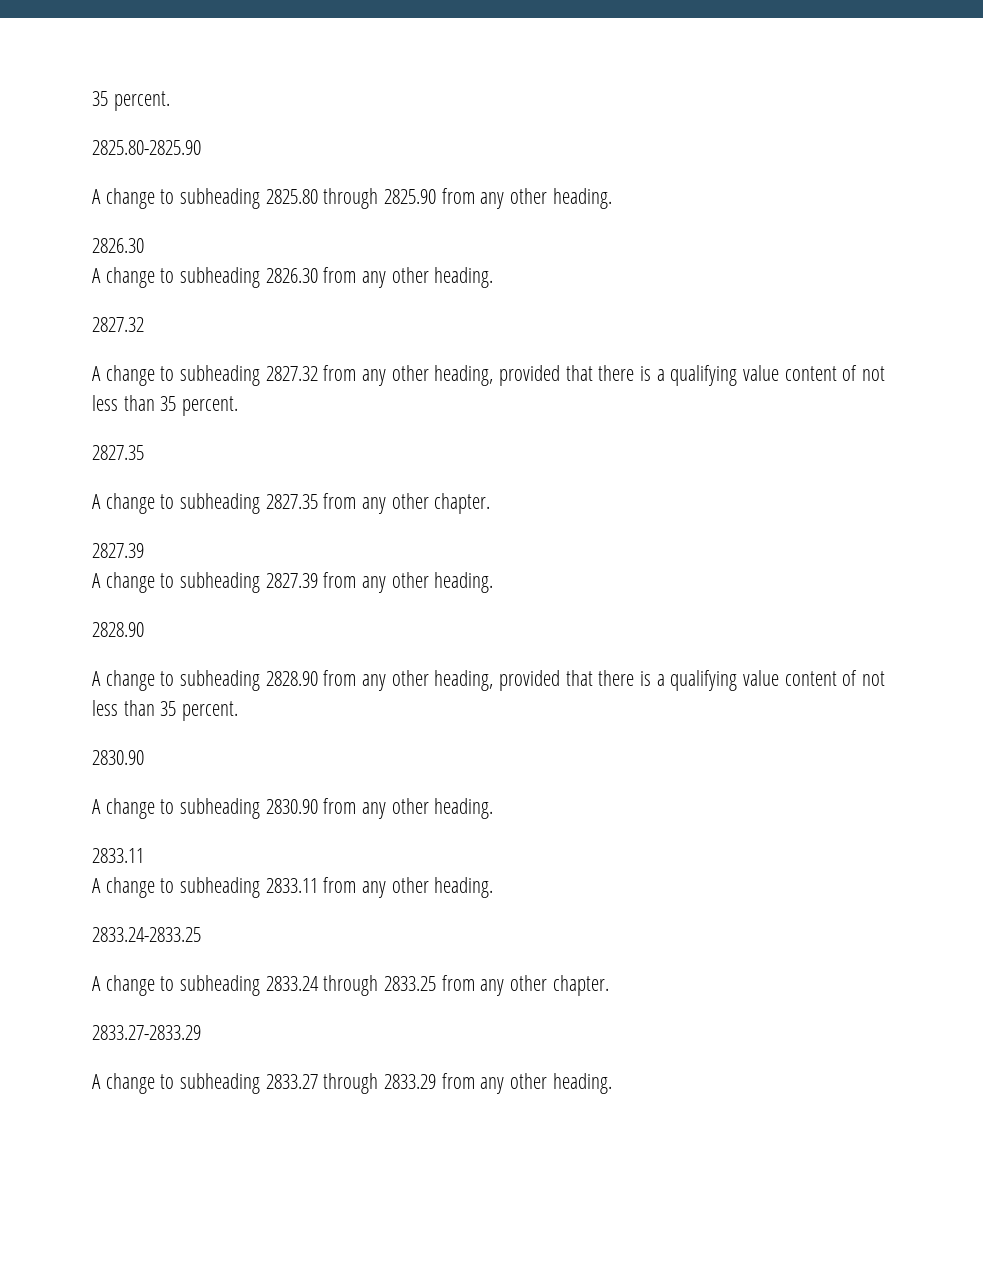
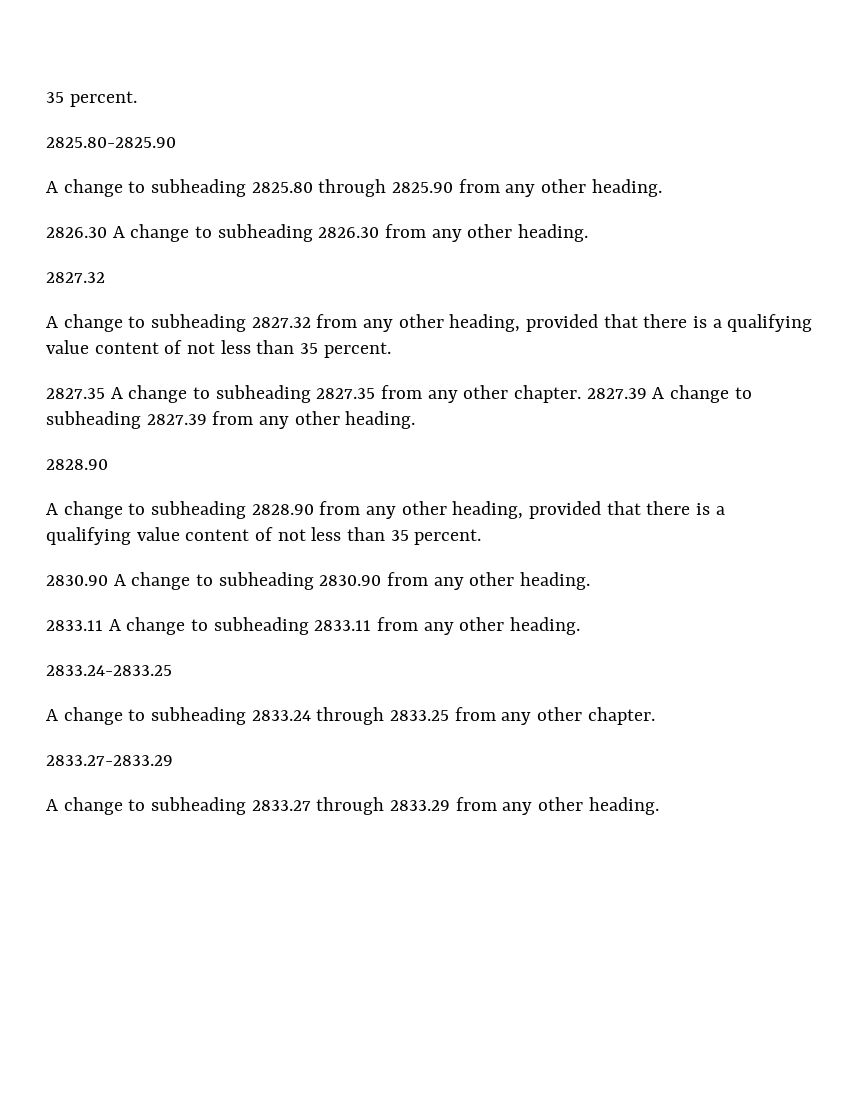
  A change to subheading 2825.80 through 2825.90 from any other heading.
- 2826.30
- A change to subheading 2826.30 from any other heading.
+ 2826.30 A change to subheading 2826.30 from any other heading.
  A change to subheading 2827.32 from any other heading, provided that there is a qualifying value content of not less than 35 percent.
- 2827.35
- A change to subheading 2827.35 from any other chapter.
- 2827.39
- A change to subheading 2827.39 from any other heading.
+ 2827.35 A change to subheading 2827.35 from any other chapter. 2827.39 A change to subheading 2827.39 from any other heading.
  A change to subheading 2828.90 from any other heading, provided that there is a qualifying value content of not less than 35 percent.
- 2830.90
- A change to subheading 2830.90 from any other heading.
- 2833.11
- A change to subheading 2833.11 from any other heading.
+ 2830.90 A change to subheading 2830.90 from any other heading.
+ 2833.11 A change to subheading 2833.11 from any other heading.

